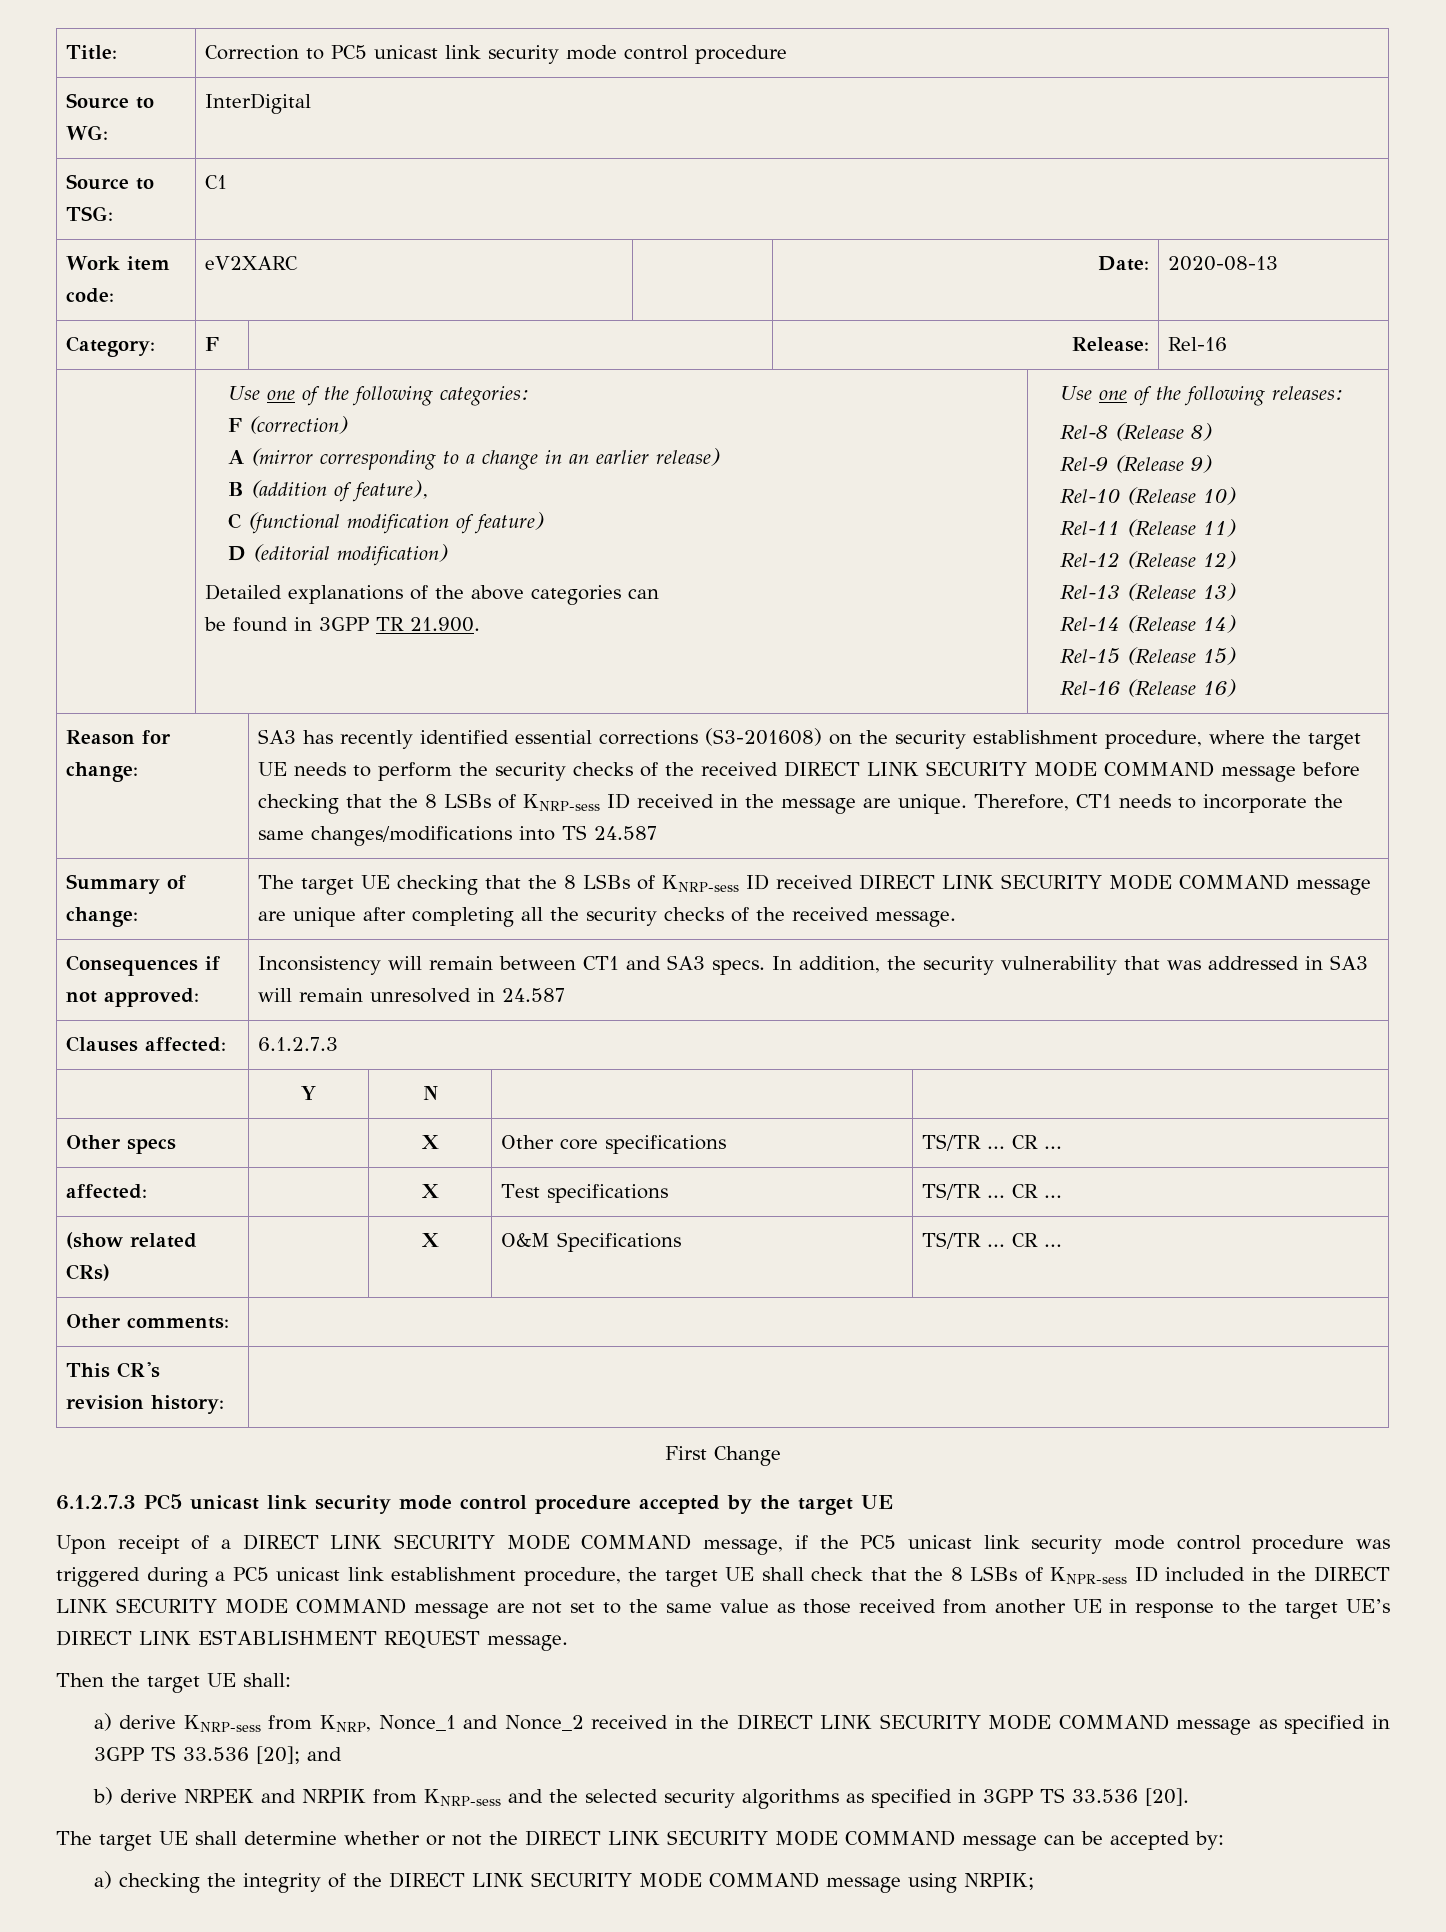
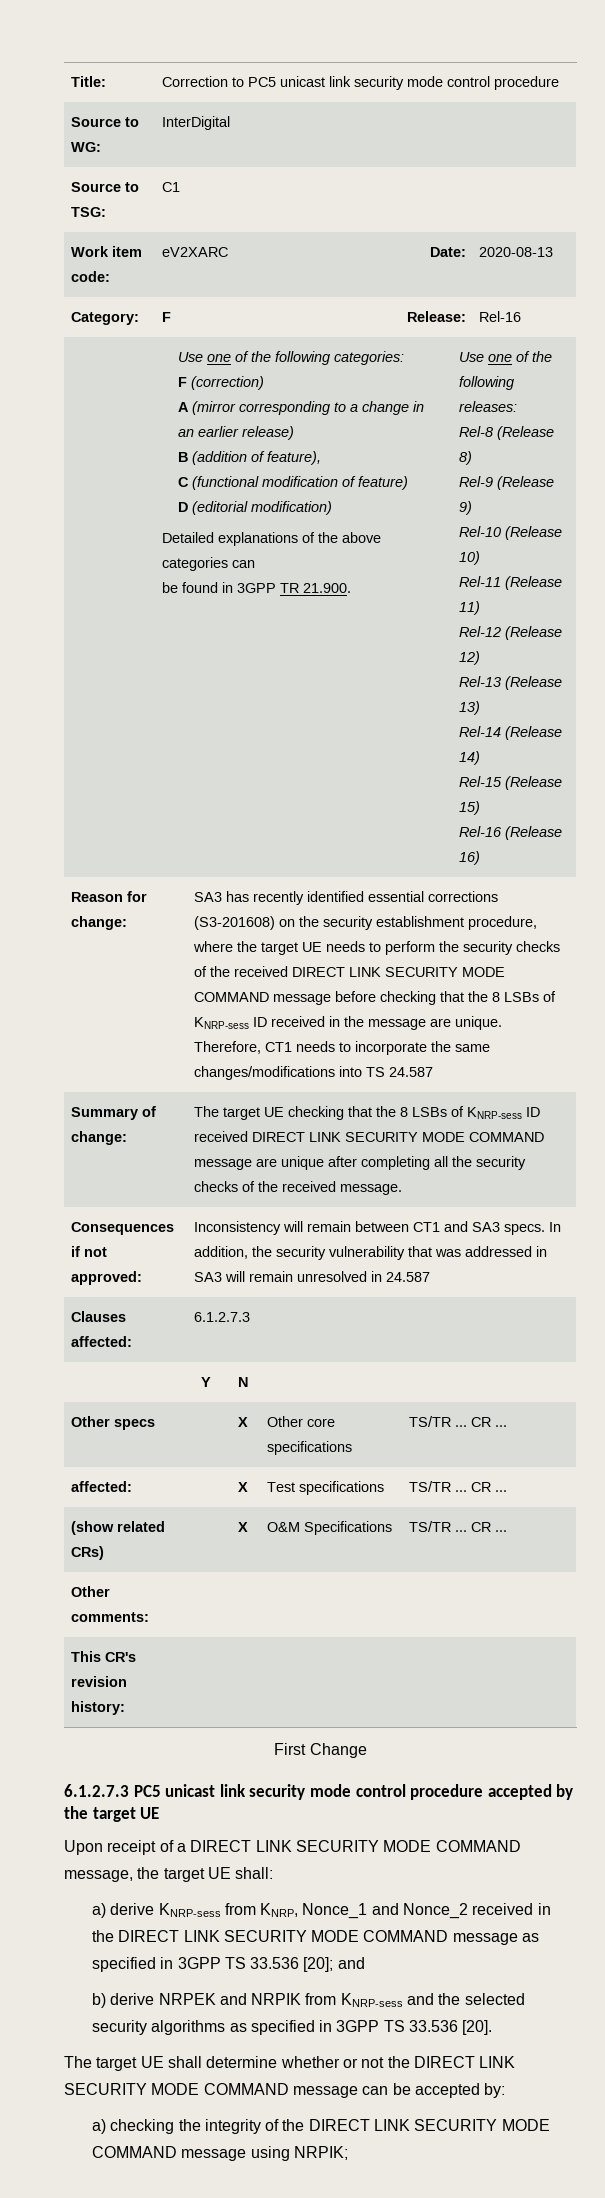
- Upon receipt of a DIRECT LINK SECURITY MODE COMMAND message, if the PC5 unicast link security mode control procedure was triggered during a PC5 unicast link establishment procedure, the target UE shall check that the 8 LSBs of KNPR-sess ID included in the DIRECT LINK SECURITY MODE COMMAND message are not set to the same value as those received from another UE in response to the target UE’s DIRECT LINK ESTABLISHMENT REQUEST message.
- Then the target UE shall:
+ Upon receipt of a DIRECT LINK SECURITY MODE COMMAND message, the target UE shall:

